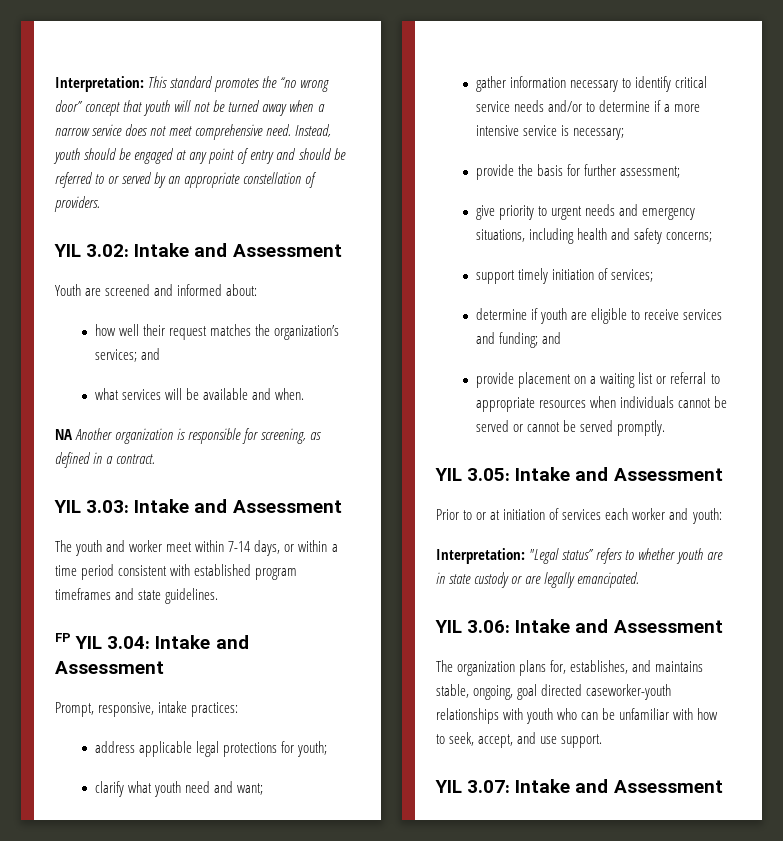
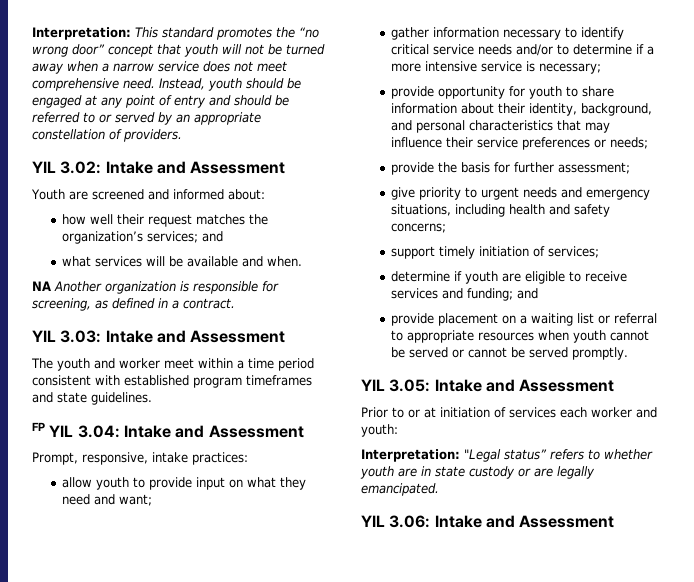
- The youth and worker meet within 7-14 days, or within a time period consistent with established program timeframes and state guidelines.
+ The youth and worker meet within a time period consistent with established program timeframes and state guidelines.
- address applicable legal protections for youth;
- clarify what youth need and want;
+ allow youth to provide input on what they need and want;
+ provide opportunity for youth to share information about their identity, background, and personal characteristics that may influence their service preferences or needs;
- provide placement on a waiting list or referral to appropriate resources when individuals cannot be served or cannot be served promptly.
+ provide placement on a waiting list or referral to appropriate resources when youth cannot be served or cannot be served promptly.
- The organization plans for, establishes, and maintains stable, ongoing, goal directed caseworker-youth relationships with youth who can be unfamiliar with how to seek, accept, and use support.
- YIL 3.07: Intake and Assessment

